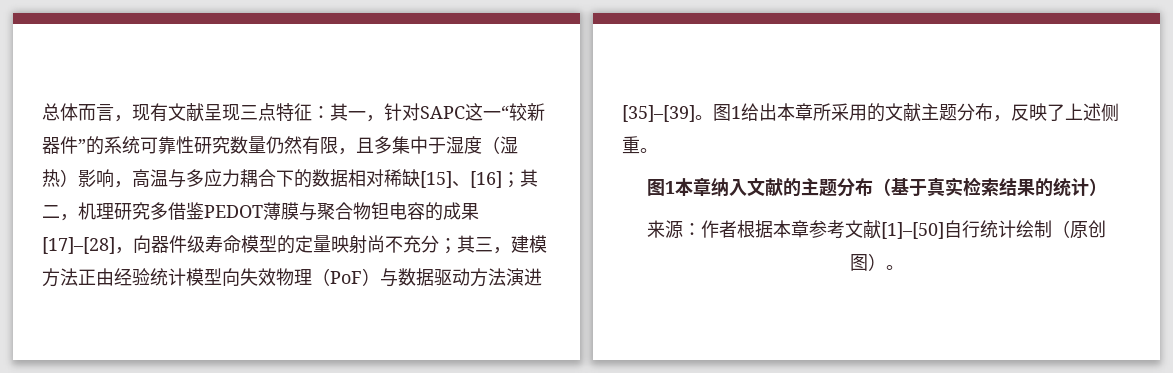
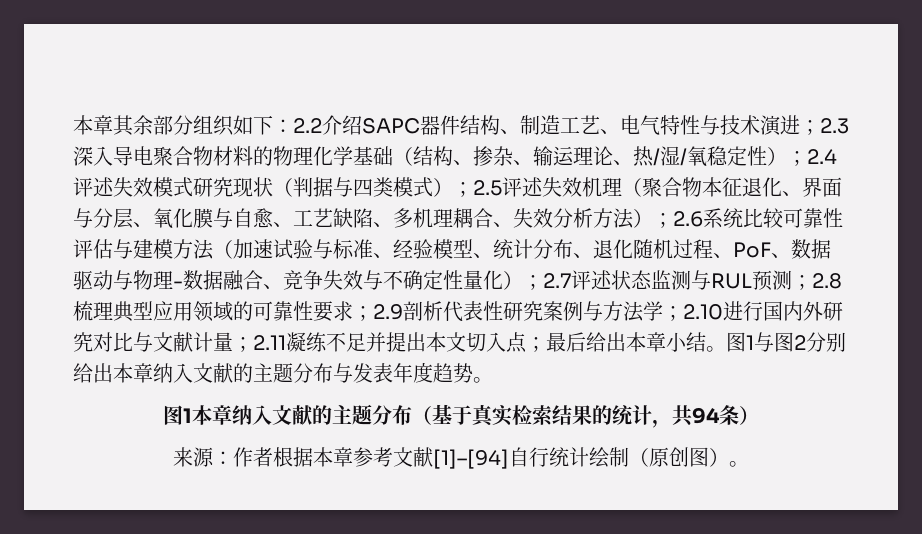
- 总体而言，现有文献呈现三点特征：其一，针对SAPC这一“较新器件”的系统可靠性研究数量仍然有限，且多集中于湿度（湿热）影响，高温与多应力耦合下的数据相对稀缺[15]、[16]；其二，机理研究多借鉴PEDOT薄膜与聚合物钽电容的成果[17]–[28]，向器件级寿命模型的定量映射尚不充分；其三，建模方法正由经验统计模型向失效物理（PoF）与数据驱动方法演进[35]–[39]。图1给出本章所采用的文献主题分布，反映了上述侧重。
+ 本章其余部分组织如下：2.2介绍SAPC器件结构、制造工艺、电气特性与技术演进；2.3深入导电聚合物材料的物理化学基础（结构、掺杂、输运理论、热/湿/氧稳定性）；2.4评述失效模式研究现状（判据与四类模式）；2.5评述失效机理（聚合物本征退化、界面与分层、氧化膜与自愈、工艺缺陷、多机理耦合、失效分析方法）；2.6系统比较可靠性评估与建模方法（加速试验与标准、经验模型、统计分布、退化随机过程、PoF、数据驱动与物理-数据融合、竞争失效与不确定性量化）；2.7评述状态监测与RUL预测；2.8梳理典型应用领域的可靠性要求；2.9剖析代表性研究案例与方法学；2.10进行国内外研究对比与文献计量；2.11凝练不足并提出本文切入点；最后给出本章小结。图1与图2分别给出本章纳入文献的主题分布与发表年度趋势。
- 图1本章纳入文献的主题分布（基于真实检索结果的统计）
+ 图1本章纳入文献的主题分布（基于真实检索结果的统计，共94条）
- 来源：作者根据本章参考文献[1]–[50]自行统计绘制（原创图）。
+ 来源：作者根据本章参考文献[1]–[94]自行统计绘制（原创图）。

